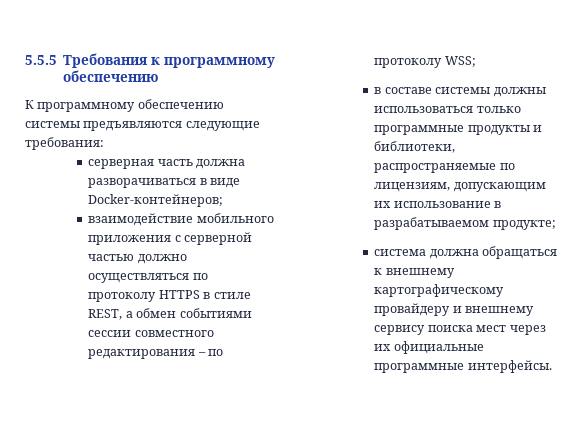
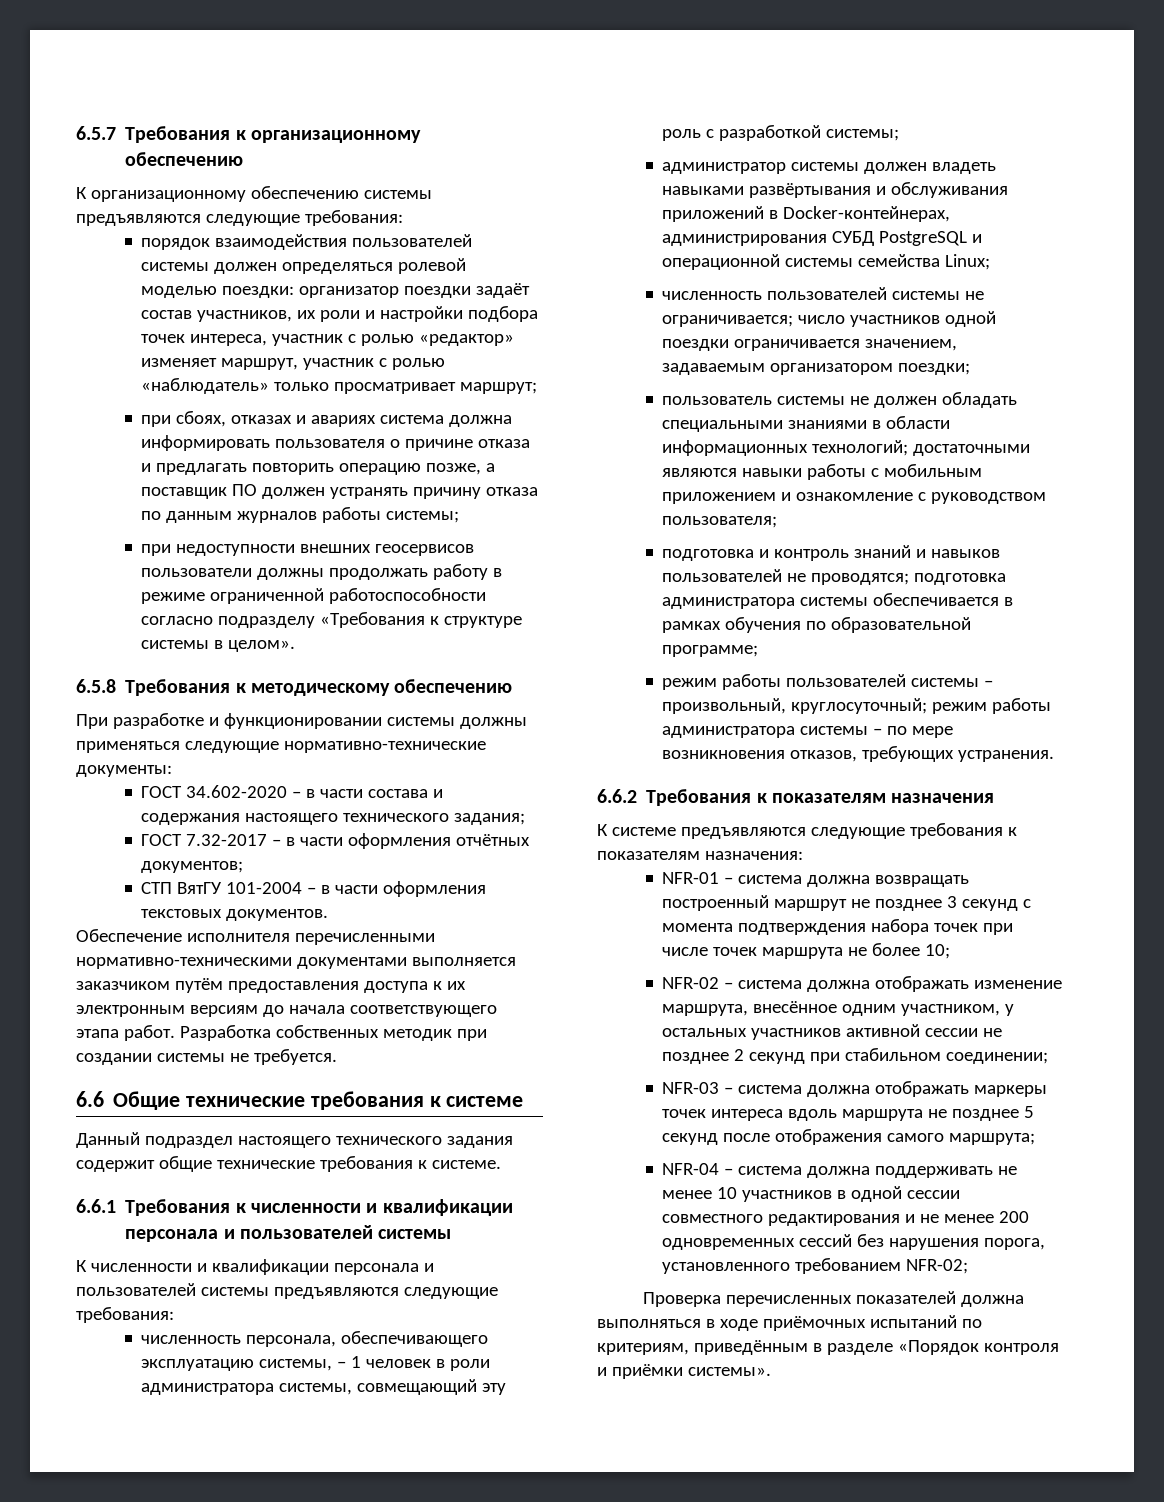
- 5.5.5 Требования к программному обеспечению
+ 6.5.7 Требования к организационному обеспечению
- К программному обеспечению системы предъявляются следующие требования:
+ К организационному обеспечению системы предъявляются следующие требования:
- серверная часть должна разворачиваться в виде Docker-контейнеров;
- взаимодействие мобильного приложения с серверной частью должно осуществляться по протоколу HTTPS в стиле REST, а обмен событиями сессии совместного редактирования – по протоколу WSS;
- в составе системы должны использоваться только программные продукты и библиотеки, распространяемые по лицензиям, допускающим их использование в разрабатываемом продукте;
- система должна обращаться к внешнему картографическому провайдеру и внешнему сервису поиска мест через их официальные программные интерфейсы.
+ порядок взаимодействия пользователей системы должен определяться ролевой моделью поездки: организатор поездки задаёт состав участников, их роли и настройки подбора точек интереса, участник с ролью «редактор» изменяет маршрут, участник с ролью «наблюдатель» только просматривает маршрут;
+ при сбоях, отказах и авариях система должна информировать пользователя о причине отказа и предлагать повторить операцию позже, а поставщик ПО должен устранять причину отказа по данным журналов работы системы;
+ при недоступности внешних геосервисов пользователи должны продолжать работу в режиме ограниченной работоспособности согласно подразделу «Требования к структуре системы в целом».
+ 6.5.8 Требования к методическому обеспечению
+ При разработке и функционировании системы должны применяться следующие нормативно-технические документы:
+ ГОСТ 34.602-2020 – в части состава и содержания настоящего технического задания;
+ ГОСТ 7.32-2017 – в части оформления отчётных документов;
+ СТП ВятГУ 101-2004 – в части оформления текстовых документов.
+ Обеспечение исполнителя перечисленными нормативно-техническими документами выполняется заказчиком путём предоставления доступа к их электронным версиям до начала соответствующего этапа работ. Разработка собственных методик при создании системы не требуется.
+ 6.6 Общие технические требования к системе
+ Данный подраздел настоящего технического задания содержит общие технические требования к системе.
+ 6.6.1 Требования к численности и квалификации персонала и пользователей системы
+ К численности и квалификации персонала и пользователей системы предъявляются следующие требования:
+ численность персонала, обеспечивающего эксплуатацию системы, – 1 человек в роли администратора системы, совмещающий эту роль с разработкой системы;
+ администратор системы должен владеть навыками развёртывания и обслуживания приложений в Docker-контейнерах, администрирования СУБД PostgreSQL и операционной системы семейства Linux;
+ численность пользователей системы не ограничивается; число участников одной поездки ограничивается значением, задаваемым организатором поездки;
+ пользователь системы не должен обладать специальными знаниями в области информационных технологий; достаточными являются навыки работы с мобильным приложением и ознакомление с руководством пользователя;
+ подготовка и контроль знаний и навыков пользователей не проводятся; подготовка администратора системы обеспечивается в рамках обучения по образовательной программе;
+ режим работы пользователей системы – произвольный, круглосуточный; режим работы администратора системы – по мере возникновения отказов, требующих устранения.
+ 6.6.2 Требования к показателям назначения
+ К системе предъявляются следующие требования к показателям назначения:
+ NFR-01 – система должна возвращать построенный маршрут не позднее 3 секунд с момента подтверждения набора точек при числе точек маршрута не более 10;
+ NFR-02 – система должна отображать изменение маршрута, внесённое одним участником, у остальных участников активной сессии не позднее 2 секунд при стабильном соединении;
+ NFR-03 – система должна отображать маркеры точек интереса вдоль маршрута не позднее 5 секунд после отображения самого маршрута;
+ NFR-04 – система должна поддерживать не менее 10 участников в одной сессии совместного редактирования и не менее 200 одновременных сессий без нарушения порога, установленного требованием NFR-02;
+ Проверка перечисленных показателей должна выполняться в ходе приёмочных испытаний по критериям, приведённым в разделе «Порядок контроля и приёмки системы».

